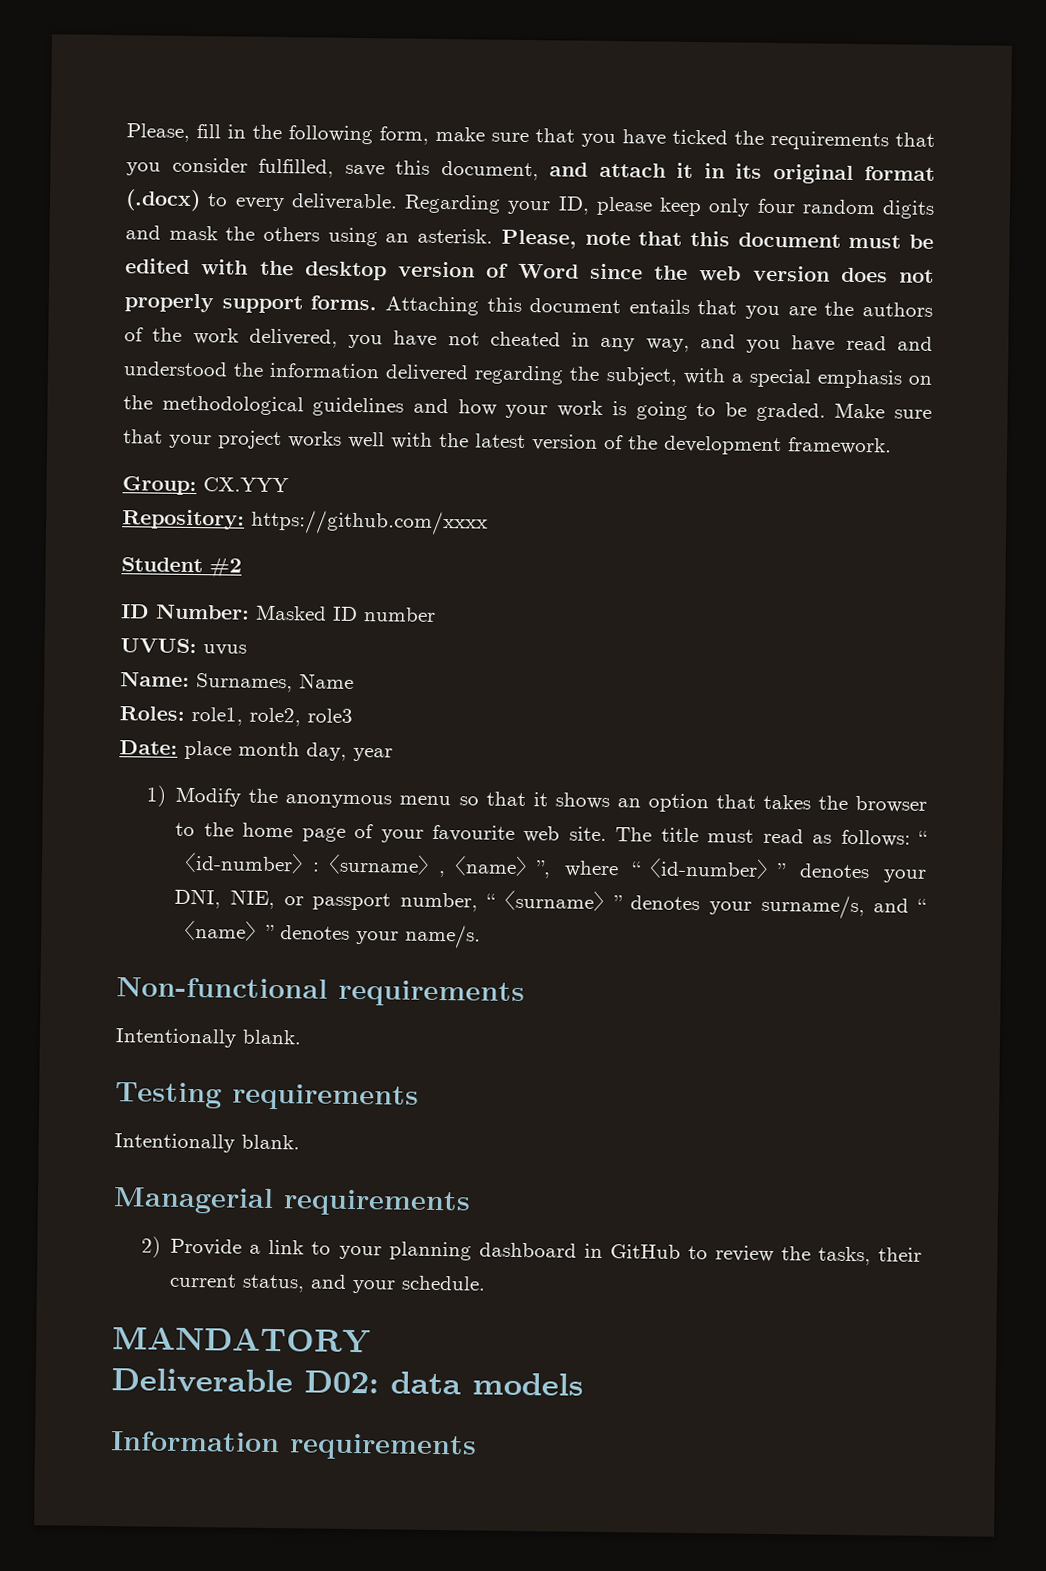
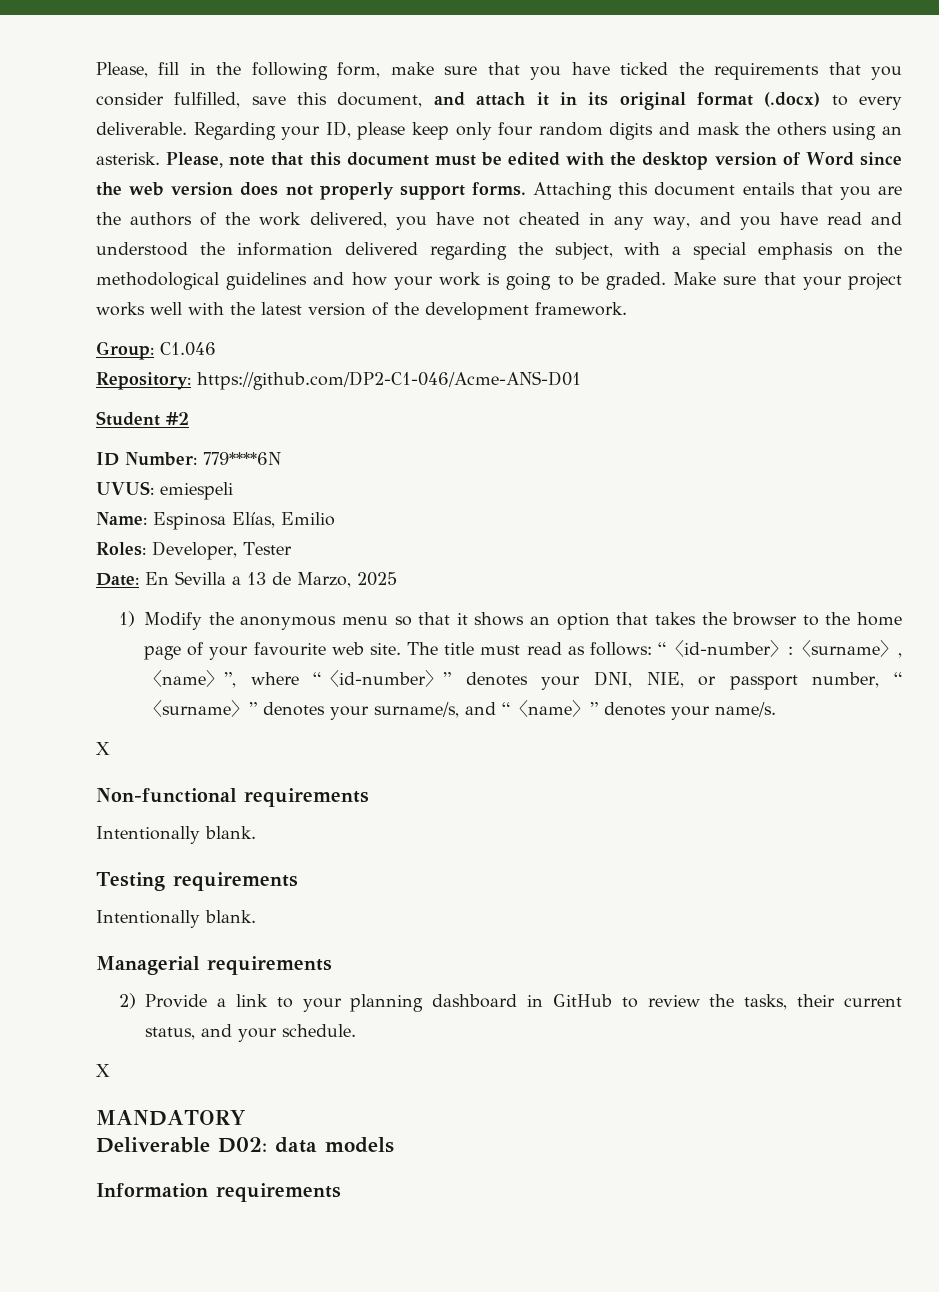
- Group: CX.YYY
+ Group: C1.046
- Repository: https://github.com/xxxx
+ Repository: https://github.com/DP2-C1-046/Acme-ANS-D01
- ID Number: Masked ID number
+ ID Number: 779****6N
- UVUS: uvus
+ UVUS: emiespeli
- Name: Surnames, Name
- Roles: role1, role2, role3
- Date: place month day, year
+ Name: Espinosa Elías, Emilio
+ Roles: Developer, Tester
+ Date: En Sevilla a 13 de Marzo, 2025
  The title must read as follows: “〈id-number〉:〈surname〉,〈name〉”, where “〈id-number〉” denotes your DNI, NIE, or passport number, “〈surname〉” denotes your surname/s, and “〈name〉” denotes your name/s.
+ X
  2) Provide a link to your planning dashboard in GitHub to review the tasks, their current status, and your schedule.
+ X

